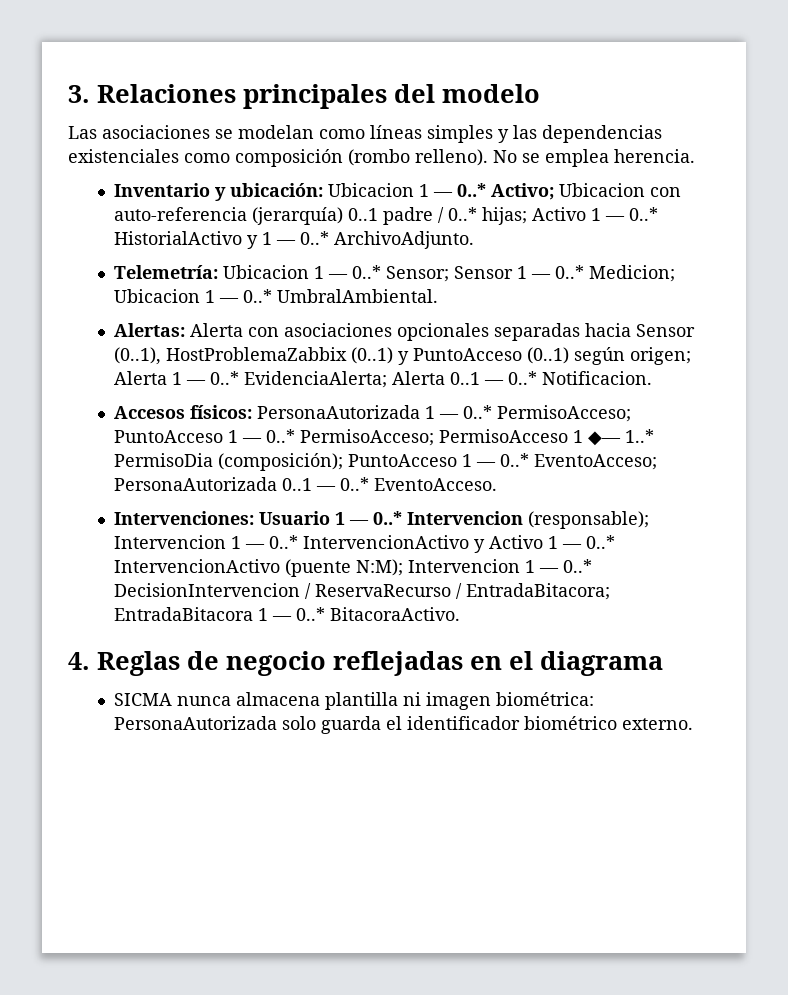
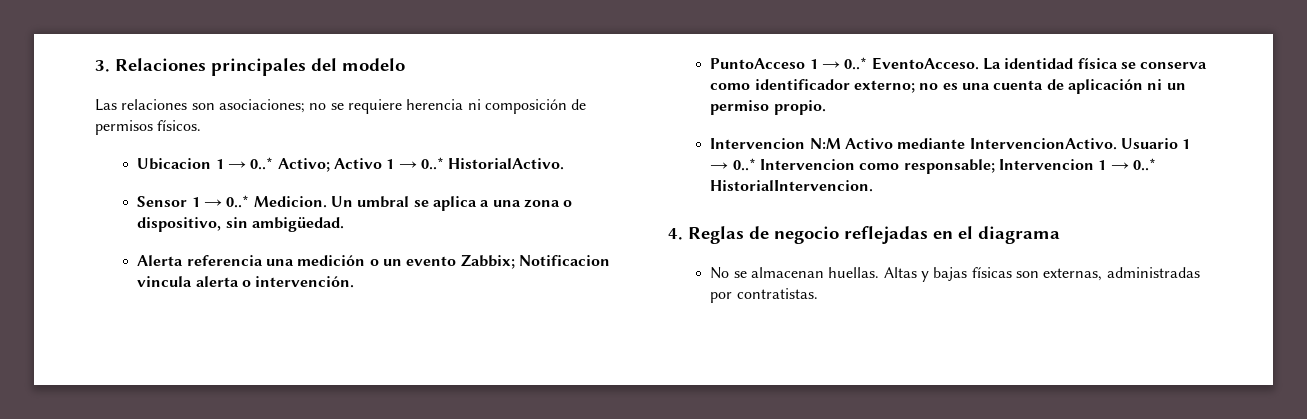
- Las asociaciones se modelan como líneas simples y las dependencias existenciales como composición (rombo relleno). No se emplea herencia.
- Inventario y ubicación: Ubicacion 1 — 0..* Activo; Ubicacion con auto-referencia (jerarquía) 0..1 padre / 0..* hijas; Activo 1 — 0..* HistorialActivo y 1 — 0..* ArchivoAdjunto.
- Telemetría: Ubicacion 1 — 0..* Sensor; Sensor 1 — 0..* Medicion; Ubicacion 1 — 0..* UmbralAmbiental.
- Alertas: Alerta con asociaciones opcionales separadas hacia Sensor (0..1), HostProblemaZabbix (0..1) y PuntoAcceso (0..1) según origen; Alerta 1 — 0..* EvidenciaAlerta; Alerta 0..1 — 0..* Notificacion.
- Accesos físicos: PersonaAutorizada 1 — 0..* PermisoAcceso; PuntoAcceso 1 — 0..* PermisoAcceso; PermisoAcceso 1 ◆— 1..* PermisoDia (composición); PuntoAcceso 1 — 0..* EventoAcceso; PersonaAutorizada 0..1 — 0..* EventoAcceso.
- Intervenciones: Usuario 1 — 0..* Intervencion (responsable); Intervencion 1 — 0..* IntervencionActivo y Activo 1 — 0..* IntervencionActivo (puente N:M); Intervencion 1 — 0..* DecisionIntervencion / ReservaRecurso / EntradaBitacora; EntradaBitacora 1 — 0..* BitacoraActivo.
+ Las relaciones son asociaciones; no se requiere herencia ni composición de permisos físicos.
+ Ubicacion 1 → 0..* Activo; Activo 1 → 0..* HistorialActivo.
+ Sensor 1 → 0..* Medicion. Un umbral se aplica a una zona o dispositivo, sin ambigüedad.
+ Alerta referencia una medición o un evento Zabbix; Notificacion vincula alerta o intervención.
+ PuntoAcceso 1 → 0..* EventoAcceso. La identidad física se conserva como identificador externo; no es una cuenta de aplicación ni un permiso propio.
+ Intervencion N:M Activo mediante IntervencionActivo. Usuario 1 → 0..* Intervencion como responsable; Intervencion 1 → 0..* HistorialIntervencion.
- SICMA nunca almacena plantilla ni imagen biométrica: PersonaAutorizada solo guarda el identificador biométrico externo.
+ No se almacenan huellas. Altas y bajas físicas son externas, administradas por contratistas.

